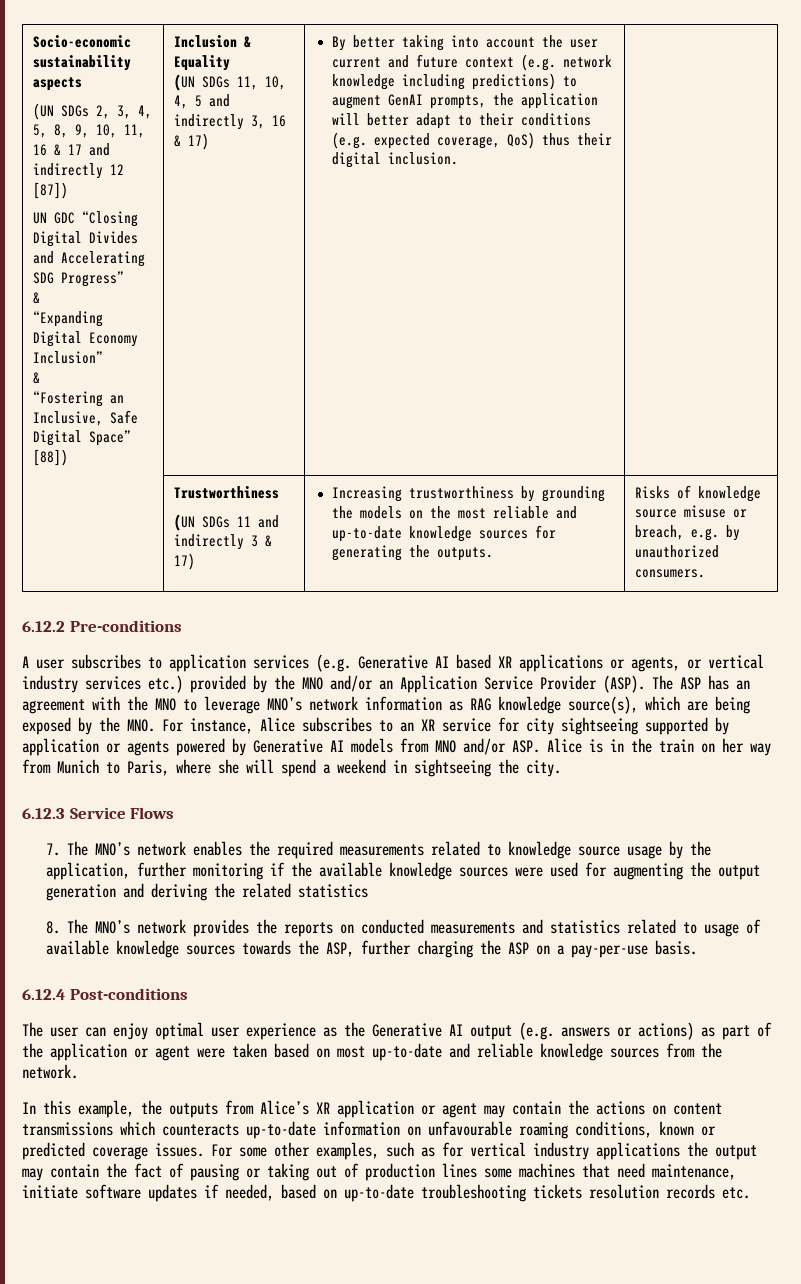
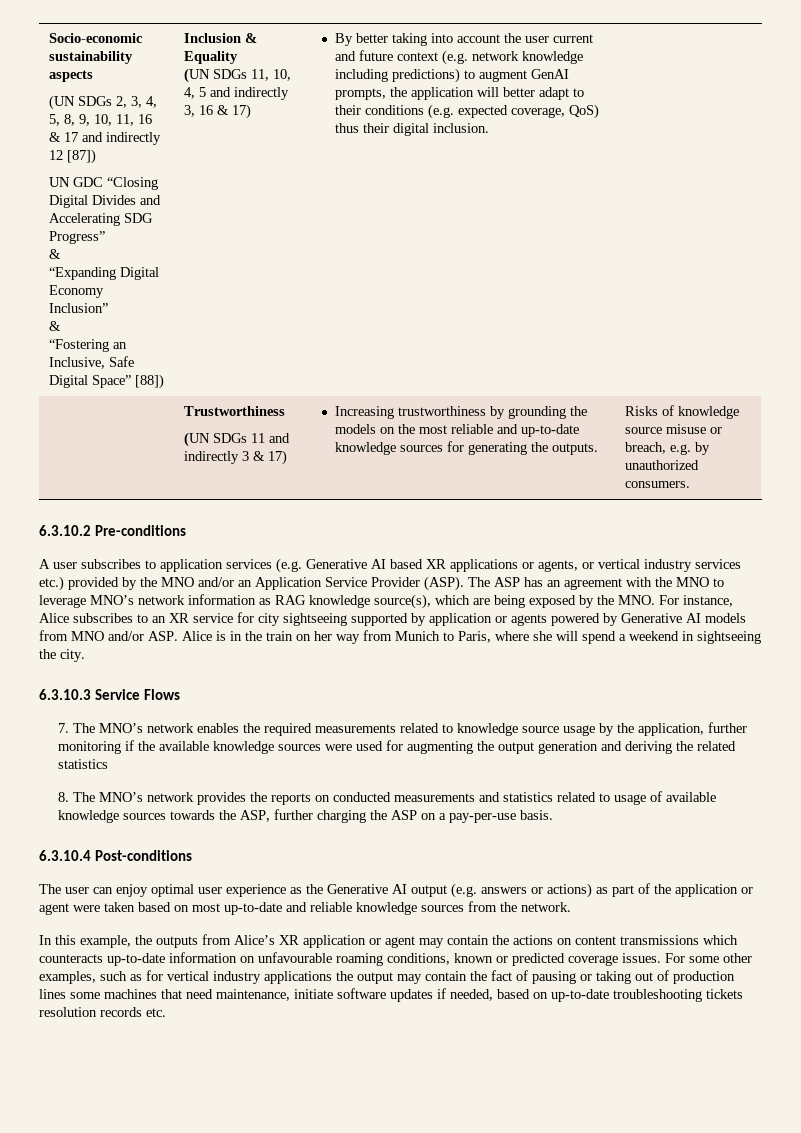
- 6.12.2 Pre-conditions
+ 6.3.10.2 Pre-conditions
- 6.12.3 Service Flows
+ 6.3.10.3 Service Flows
- 6.12.4 Post-conditions
+ 6.3.10.4 Post-conditions

